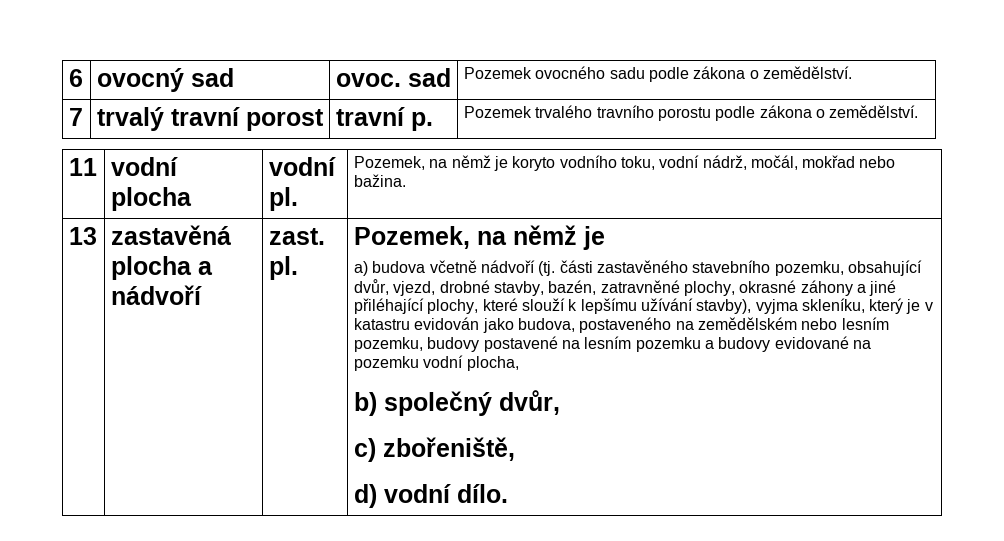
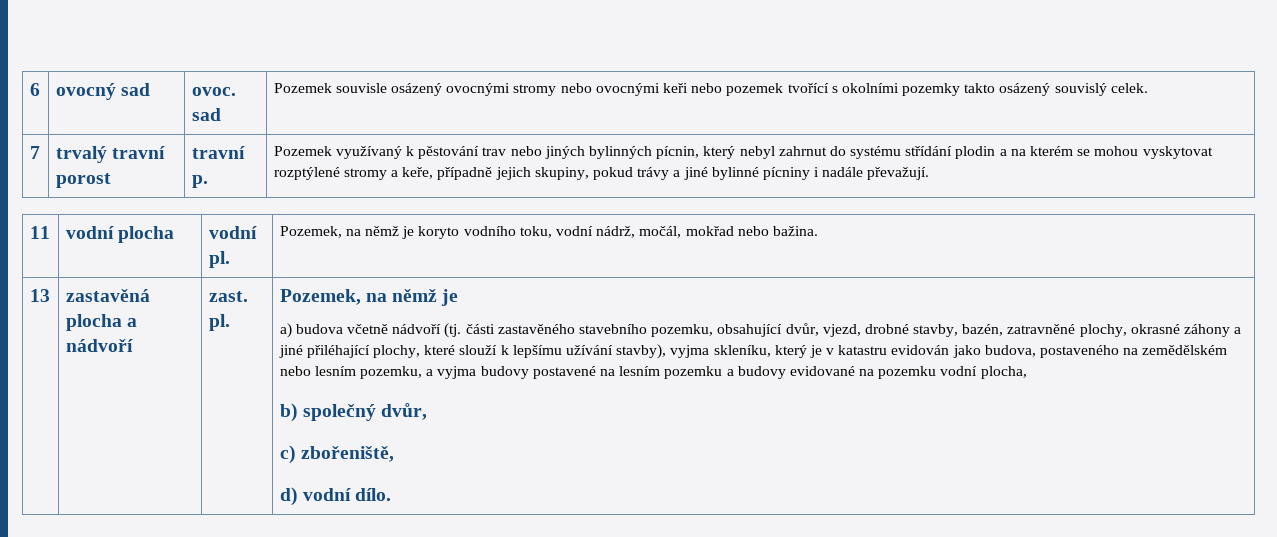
- 6 | ovocný sad | ovoc. sad | Pozemek ovocného sadu podle zákona o zemědělství.
+ 6 | ovocný sad | ovoc. sad | Pozemek souvisle osázený ovocnými stromy nebo ovocnými keři nebo pozemek tvořící s okolními pozemky takto osázený souvislý celek.
- Pozemek trvalého travního porostu podle zákona o zemědělství.
+ Pozemek využívaný k pěstování trav nebo jiných bylinných pícnin, který nebyl zahrnut do systému střídání plodin a na kterém se mohou vyskytovat rozptýlené stromy a keře, případně jejich skupiny, pokud trávy a jiné bylinné pícniny i nadále převažují.
- a) budova včetně nádvoří (tj. části zastavěného stavebního pozemku, obsahující dvůr, vjezd, drobné stavby, bazén, zatravněné plochy, okrasné záhony a jiné přiléhající plochy, které slouží k lepšímu užívání stavby), vyjma skleníku, který je v katastru evidován jako budova, postaveného na zemědělském nebo lesním pozemku, budovy postavené na lesním pozemku a budovy evidované na pozemku vodní plocha,
+ a) budova včetně nádvoří (tj. části zastavěného stavebního pozemku, obsahující dvůr, vjezd, drobné stavby, bazén, zatravněné plochy, okrasné záhony a jiné přiléhající plochy, které slouží k lepšímu užívání stavby), vyjma skleníku, který je v katastru evidován jako budova, postaveného na zemědělském nebo lesním pozemku, a vyjma budovy postavené na lesním pozemku a budovy evidované na pozemku vodní plocha,

